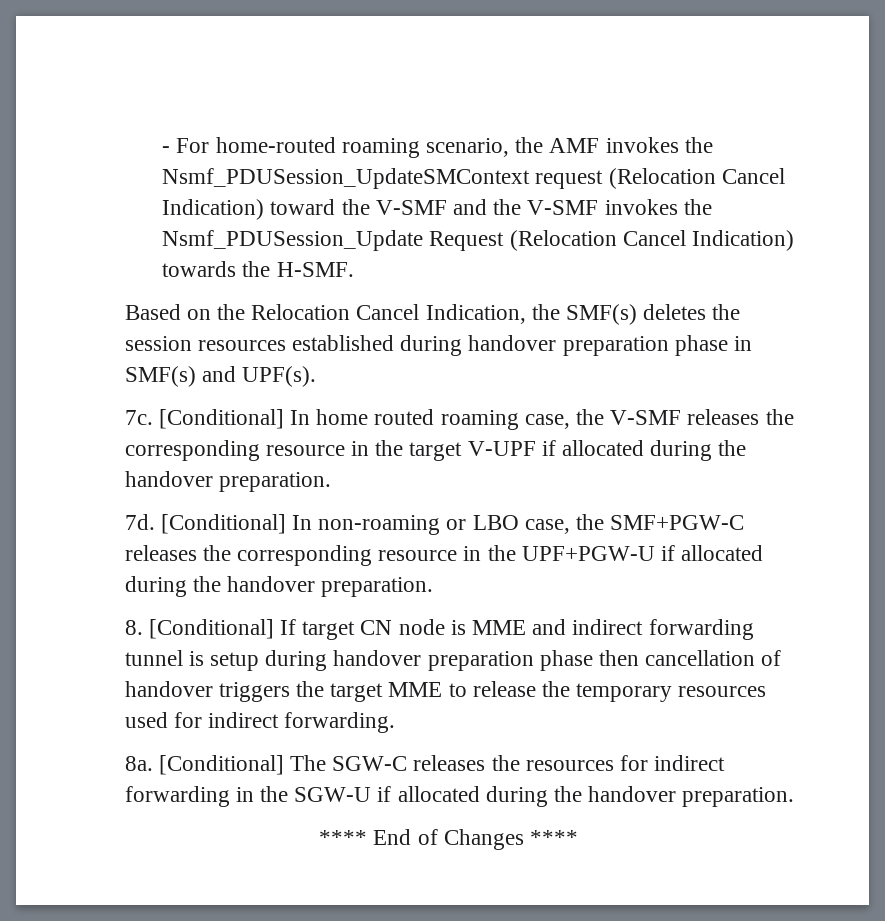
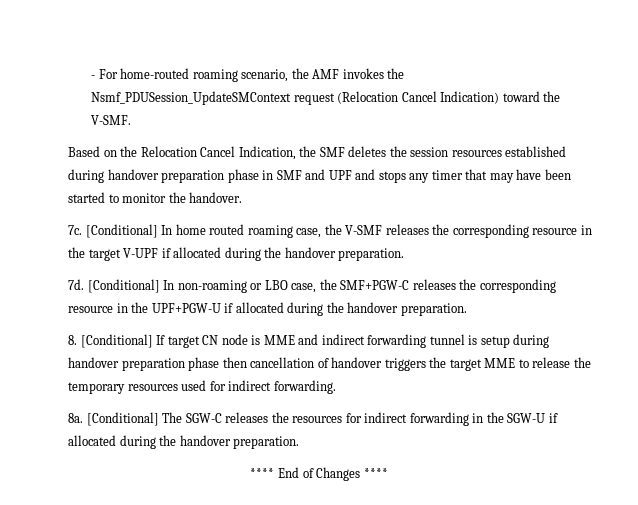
- - For home-routed roaming scenario, the AMF invokes the Nsmf_PDUSession_UpdateSMContext request (Relocation Cancel Indication) toward the V-SMF and the V-SMF invokes the Nsmf_PDUSession_Update Request (Relocation Cancel Indication) towards the H-SMF.
+ - For home-routed roaming scenario, the AMF invokes the Nsmf_PDUSession_UpdateSMContext request (Relocation Cancel Indication) toward the V-SMF.
- Based on the Relocation Cancel Indication, the SMF(s) deletes the session resources established during handover preparation phase in SMF(s) and UPF(s).
+ Based on the Relocation Cancel Indication, the SMF deletes the session resources established during handover preparation phase in SMF and UPF and stops any timer that may have been started to monitor the handover.

